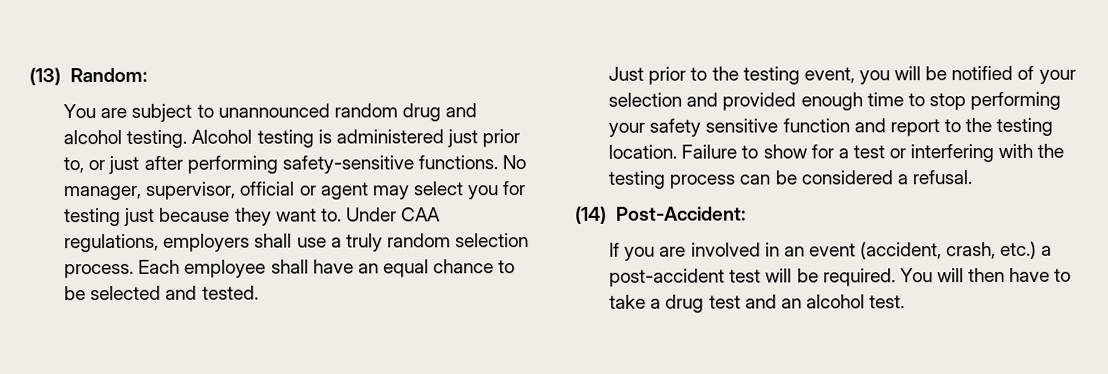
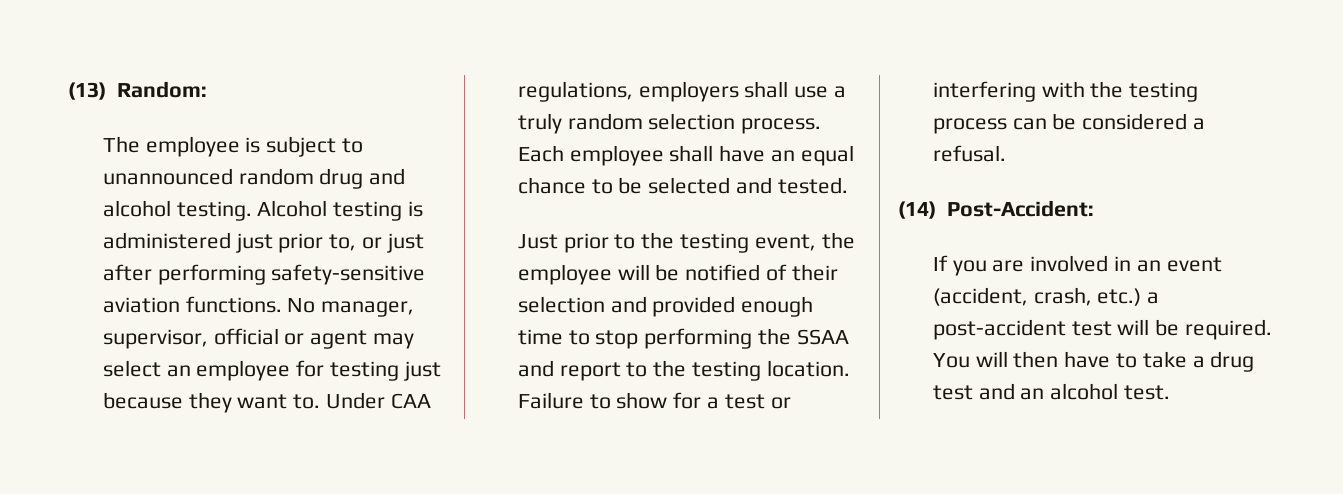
- You are subject to unannounced random drug and alcohol testing.
+ The employee is subject to unannounced random drug and alcohol testing.
- Alcohol testing is administered just prior to, or just after performing safety-sensitive functions.
+ Alcohol testing is administered just prior to, or just after performing safety-sensitive aviation functions.
- No manager, supervisor, official or agent may select you for testing just because they want to.
+ No manager, supervisor, official or agent may select an employee for testing just because they want to.
- Just prior to the testing event, you will be notified of your selection and provided enough time to stop performing your safety sensitive function and report to the testing location.
+ Just prior to the testing event, the employee will be notified of their selection and provided enough time to stop performing the SSAA and report to the testing location.

